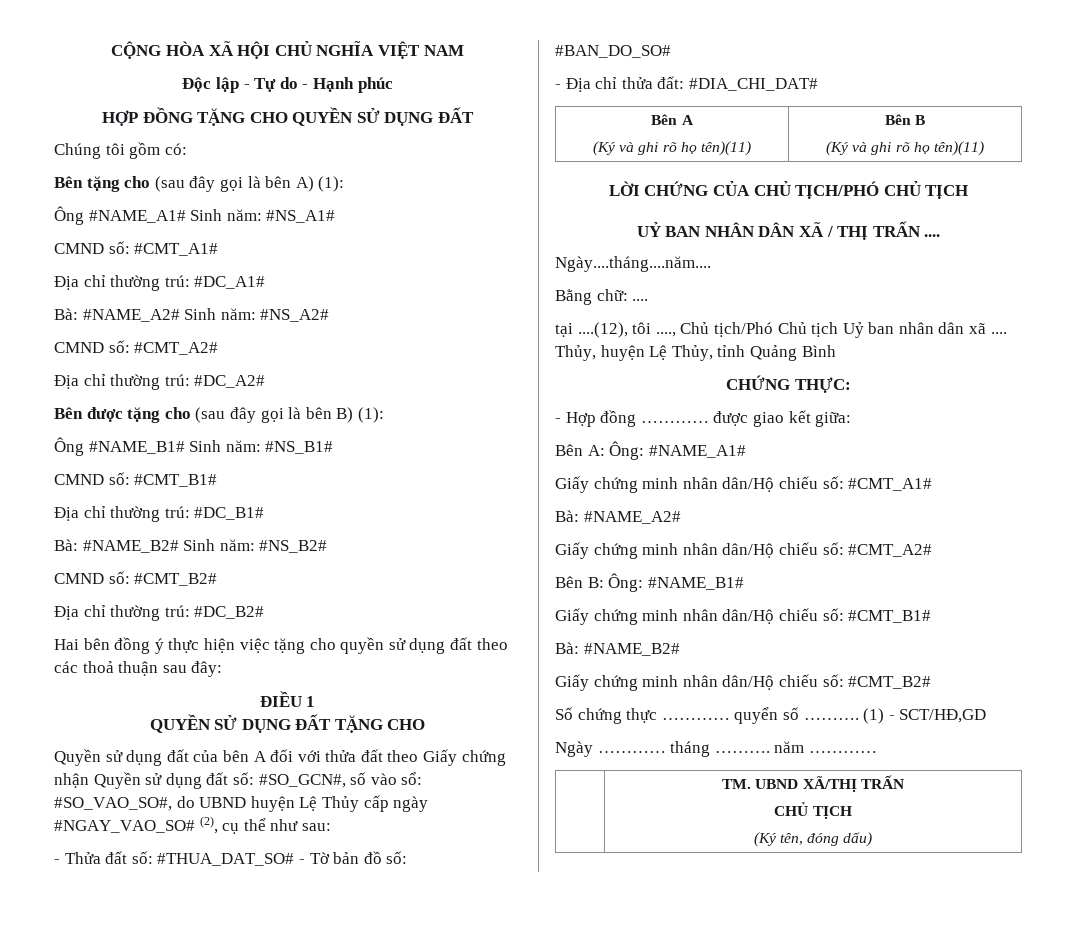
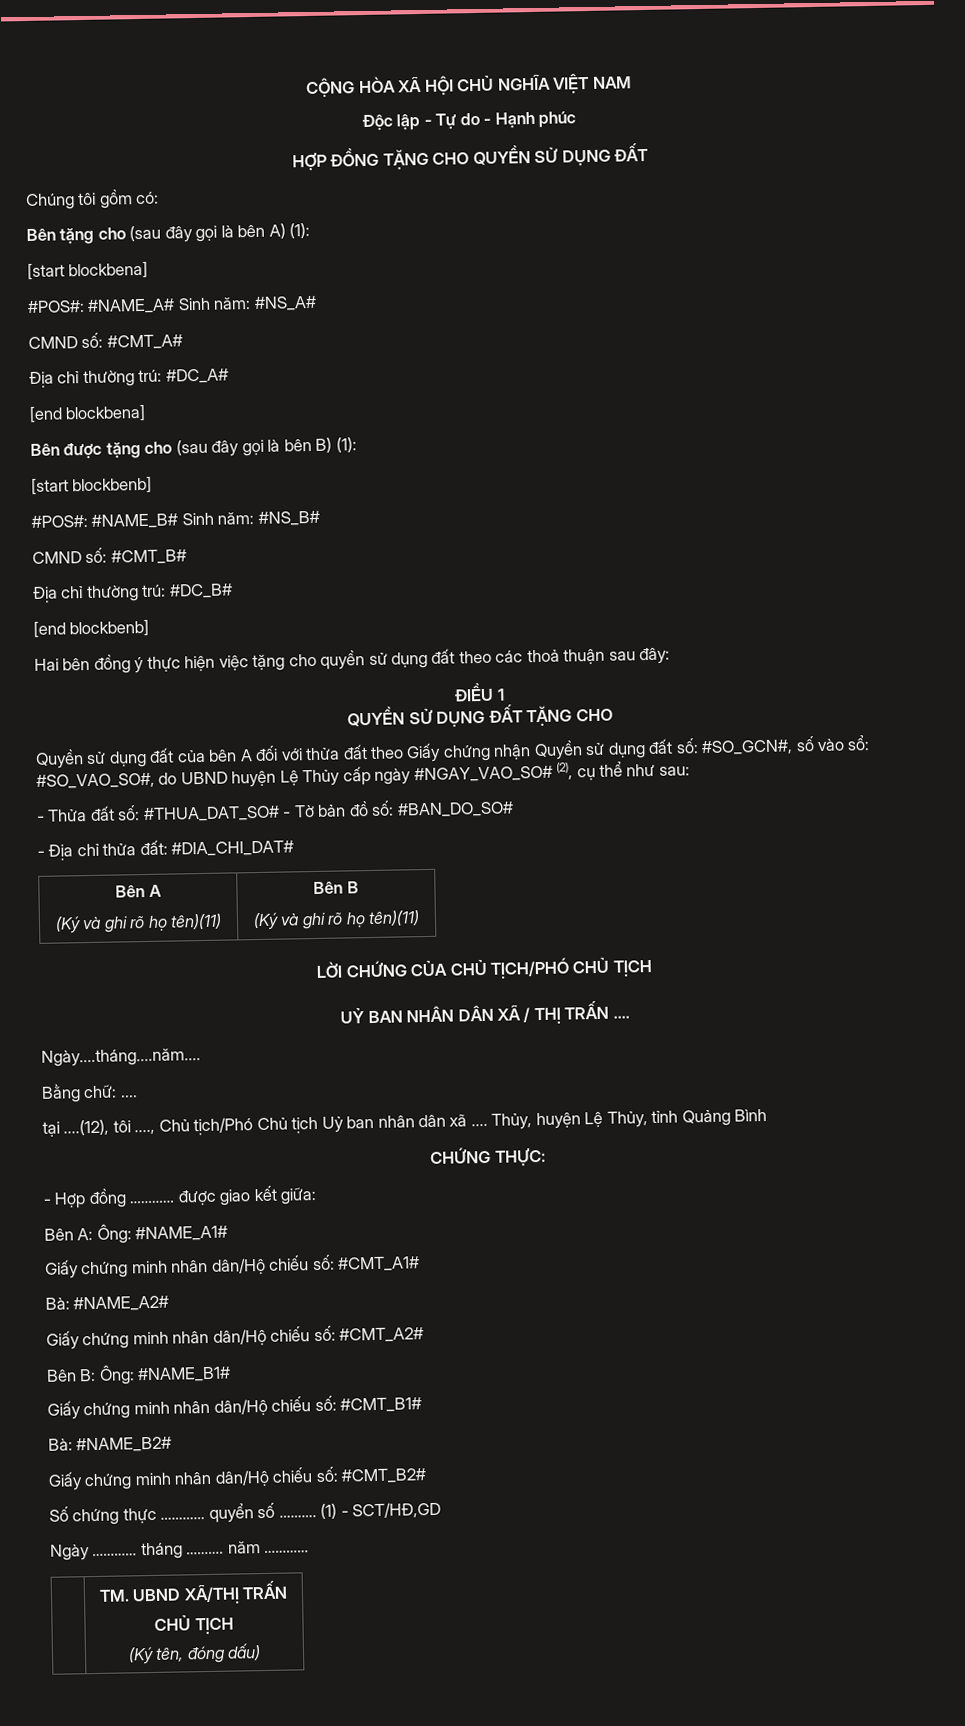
- Ông #NAME_A1# Sinh năm: #NS_A1#
- CMND số: #CMT_A1#
- Địa chỉ thường trú: #DC_A1#
- Bà: #NAME_A2# Sinh năm: #NS_A2#
- CMND số: #CMT_A2#
- Địa chỉ thường trú: #DC_A2#
+ [start blockbena]
+ #POS#: #NAME_A# Sinh năm: #NS_A#
+ CMND số: #CMT_A#
+ Địa chỉ thường trú: #DC_A#
+ [end blockbena]
- Ông #NAME_B1# Sinh năm: #NS_B1#
- CMND số: #CMT_B1#
- Địa chỉ thường trú: #DC_B1#
- Bà: #NAME_B2# Sinh năm: #NS_B2#
- CMND số: #CMT_B2#
- Địa chỉ thường trú: #DC_B2#
+ [start blockbenb]
+ #POS#: #NAME_B# Sinh năm: #NS_B#
+ CMND số: #CMT_B#
+ Địa chỉ thường trú: #DC_B#
+ [end blockbenb]

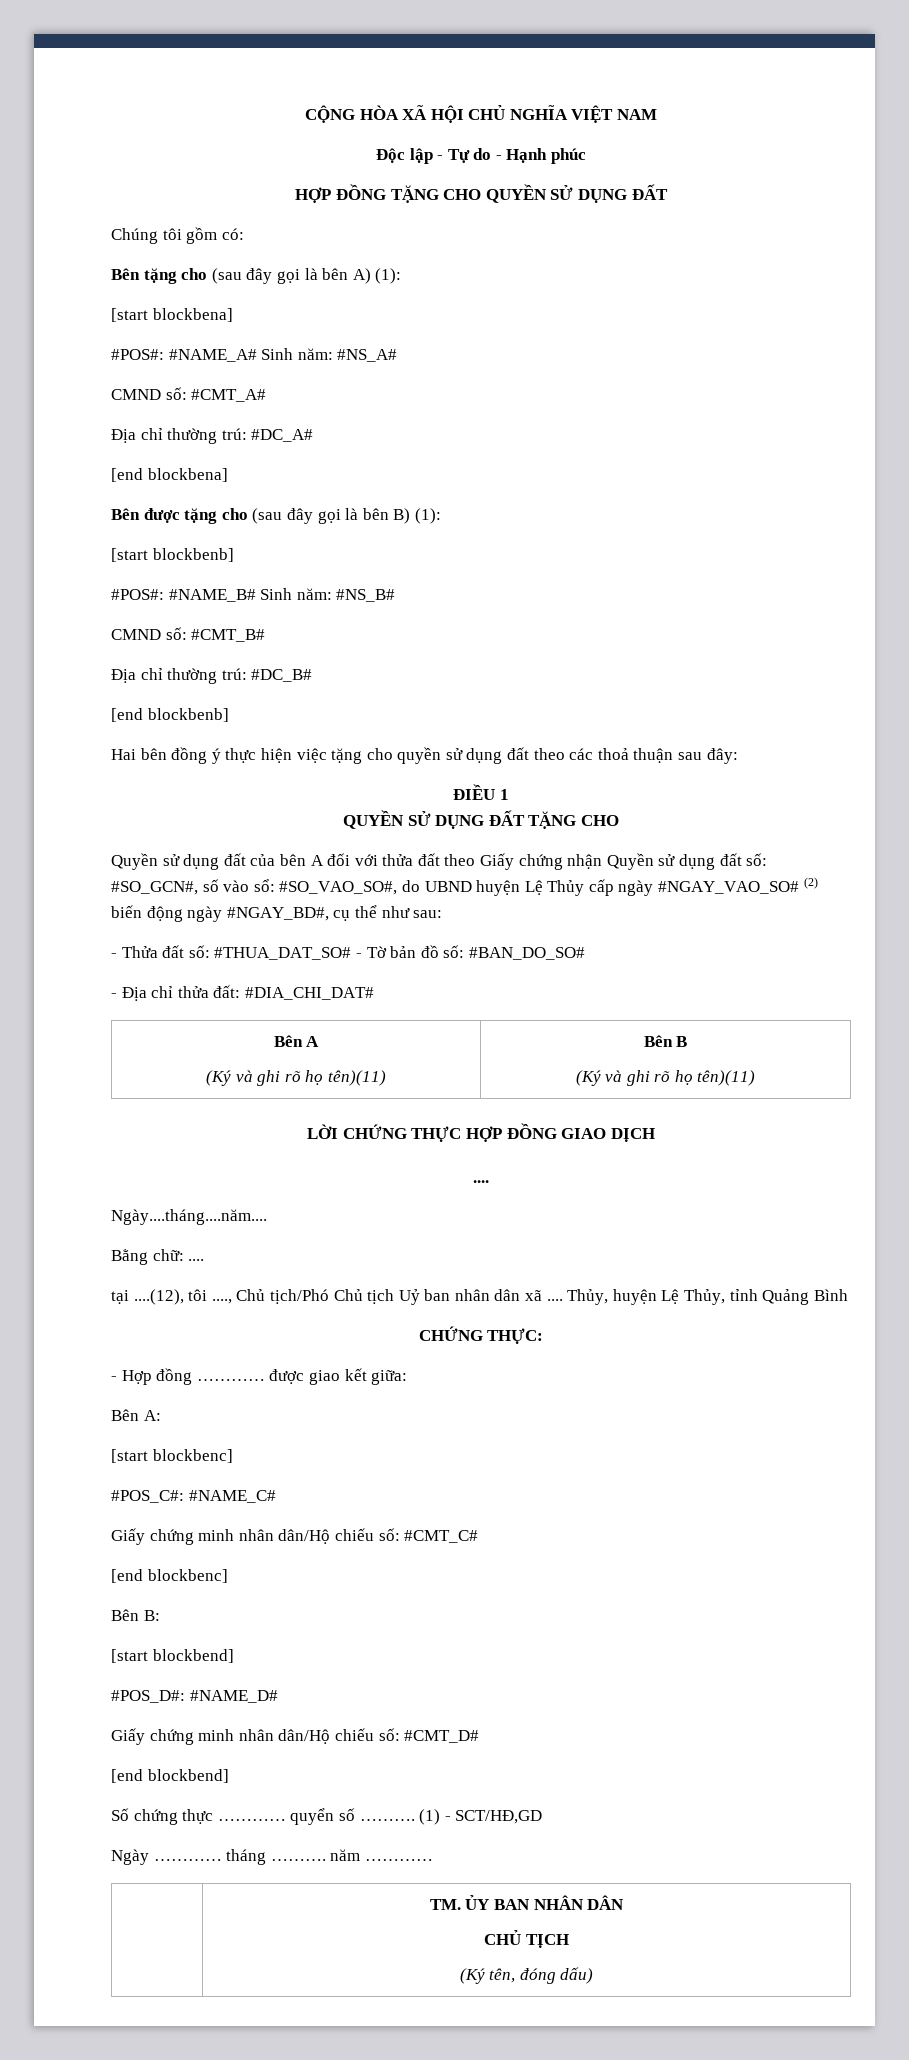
- Quyền sử dụng đất của bên A đối với thửa đất theo Giấy chứng nhận Quyền sử dụng đất số: #SO_GCN#, số vào sổ: #SO_VAO_SO#, do UBND huyện Lệ Thủy cấp ngày #NGAY_VAO_SO# (2), cụ thể như sau:
+ Quyền sử dụng đất của bên A đối với thửa đất theo Giấy chứng nhận Quyền sử dụng đất số: #SO_GCN#, số vào sổ: #SO_VAO_SO#, do UBND huyện Lệ Thủy cấp ngày #NGAY_VAO_SO# (2) biến động ngày #NGAY_BD#, cụ thể như sau:
- LỜI CHỨNG CỦA CHỦ TỊCH/PHÓ CHỦ TỊCH
- UỶ BAN NHÂN DÂN XÃ / THỊ TRẤN ....
+ LỜI CHỨNG THỰC HỢP ĐỒNG GIAO DỊCH
+ ....
- Bên A: Ông: #NAME_A1#
- Giấy chứng minh nhân dân/Hộ chiếu số: #CMT_A1#
- Bà: #NAME_A2#
- Giấy chứng minh nhân dân/Hộ chiếu số: #CMT_A2#
- Bên B: Ông: #NAME_B1#
- Giấy chứng minh nhân dân/Hộ chiếu số: #CMT_B1#
- Bà: #NAME_B2#
- Giấy chứng minh nhân dân/Hộ chiếu số: #CMT_B2#
+ Bên A:
+ [start blockbenc]
+ #POS_C#: #NAME_C#
+ Giấy chứng minh nhân dân/Hộ chiếu số: #CMT_C#
+ [end blockbenc]
+ Bên B:
+ [start blockbend]
+ #POS_D#: #NAME_D#
+ Giấy chứng minh nhân dân/Hộ chiếu số: #CMT_D#
+ [end blockbend]
- | TM. UBND XÃ/THỊ TRẤN
+ | TM. ỦY BAN NHÂN DÂN

